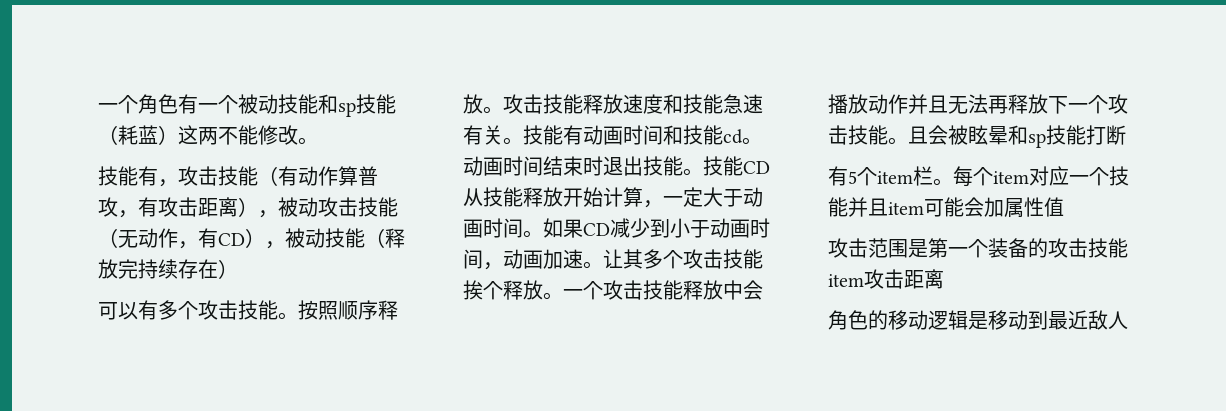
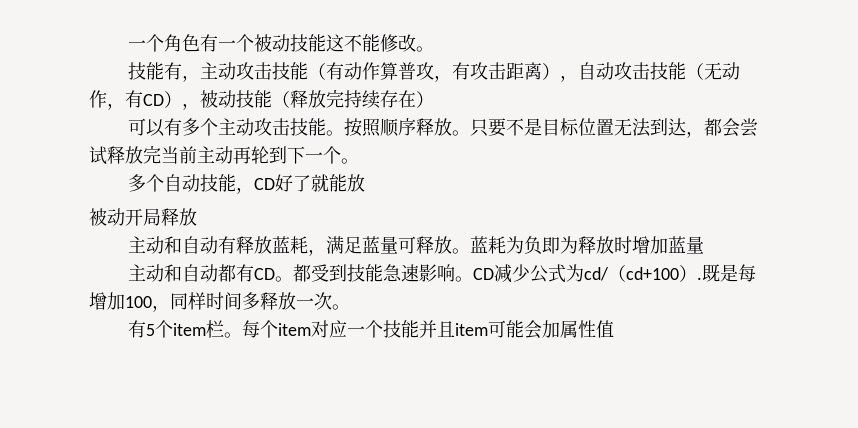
- 一个角色有一个被动技能和sp技能（耗蓝）这两不能修改。
+ 一个角色有一个被动技能这不能修改。
- 技能有，攻击技能（有动作算普攻，有攻击距离），被动攻击技能（无动作，有CD），被动技能（释放完持续存在）
+ 技能有，主动攻击技能（有动作算普攻，有攻击距离），自动攻击技能（无动作，有CD），被动技能（释放完持续存在）
- 可以有多个攻击技能。
+ 可以有多个主动攻击技能。
- 攻击技能释放速度和技能急速有关。技能有动画时间和技能cd。动画时间结束时退出技能。技能CD从技能释放开始计算，一定大于动画时间。如果CD减少到小于动画时间，动画加速。让其多个攻击技能挨个释放。一个攻击技能释放中会播放动作并且无法再释放下一个攻击技能。且会被眩晕和sp技能打断
+ 只要不是目标位置无法到达，都会尝试释放完当前主动再轮到下一个。
+ 多个自动技能，CD好了就能放
+ 被动开局释放
+ 主动和自动有释放蓝耗，满足蓝量可释放。蓝耗为负即为释放时增加蓝量
+ 主动和自动都有CD。都受到技能急速影响。CD减少公式为cd/（cd+100）.既是每增加100，同样时间多释放一次。
- 攻击范围是第一个装备的攻击技能item攻击距离
- 角色的移动逻辑是移动到最近敌人

